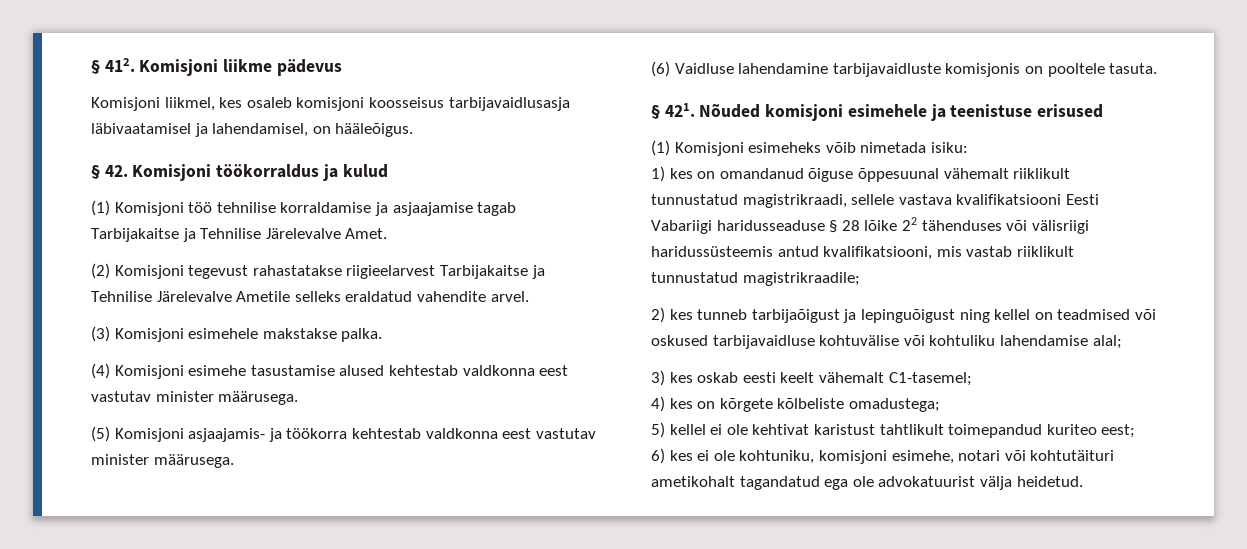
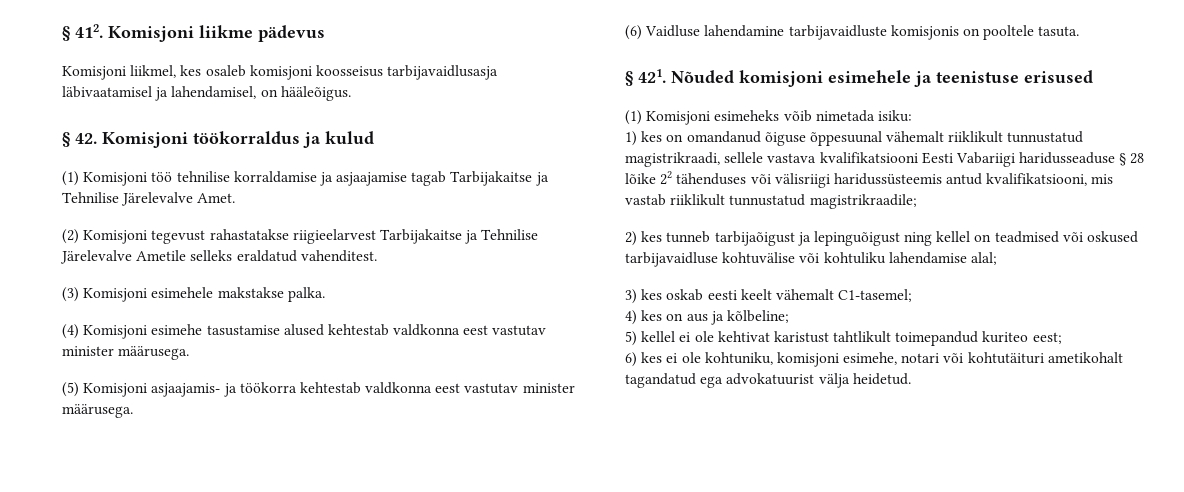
- (2) Komisjoni tegevust rahastatakse riigieelarvest Tarbijakaitse ja Tehnilise Järelevalve Ametile selleks eraldatud vahendite arvel.
+ (2) Komisjoni tegevust rahastatakse riigieelarvest Tarbijakaitse ja Tehnilise Järelevalve Ametile selleks eraldatud vahenditest.
- 4) kes on kõrgete kõlbeliste omadustega;
+ 4) kes on aus ja kõlbeline;
- 6) kes ei ole kohtuniku, komisjoni esimehe, notari või kohtutäituri ametikohalt tagandatud ega ole advokatuurist välja heidetud.
+ 6) kes ei ole kohtuniku, komisjoni esimehe, notari või kohtutäituri ametikohalt tagandatud ega advokatuurist välja heidetud.

